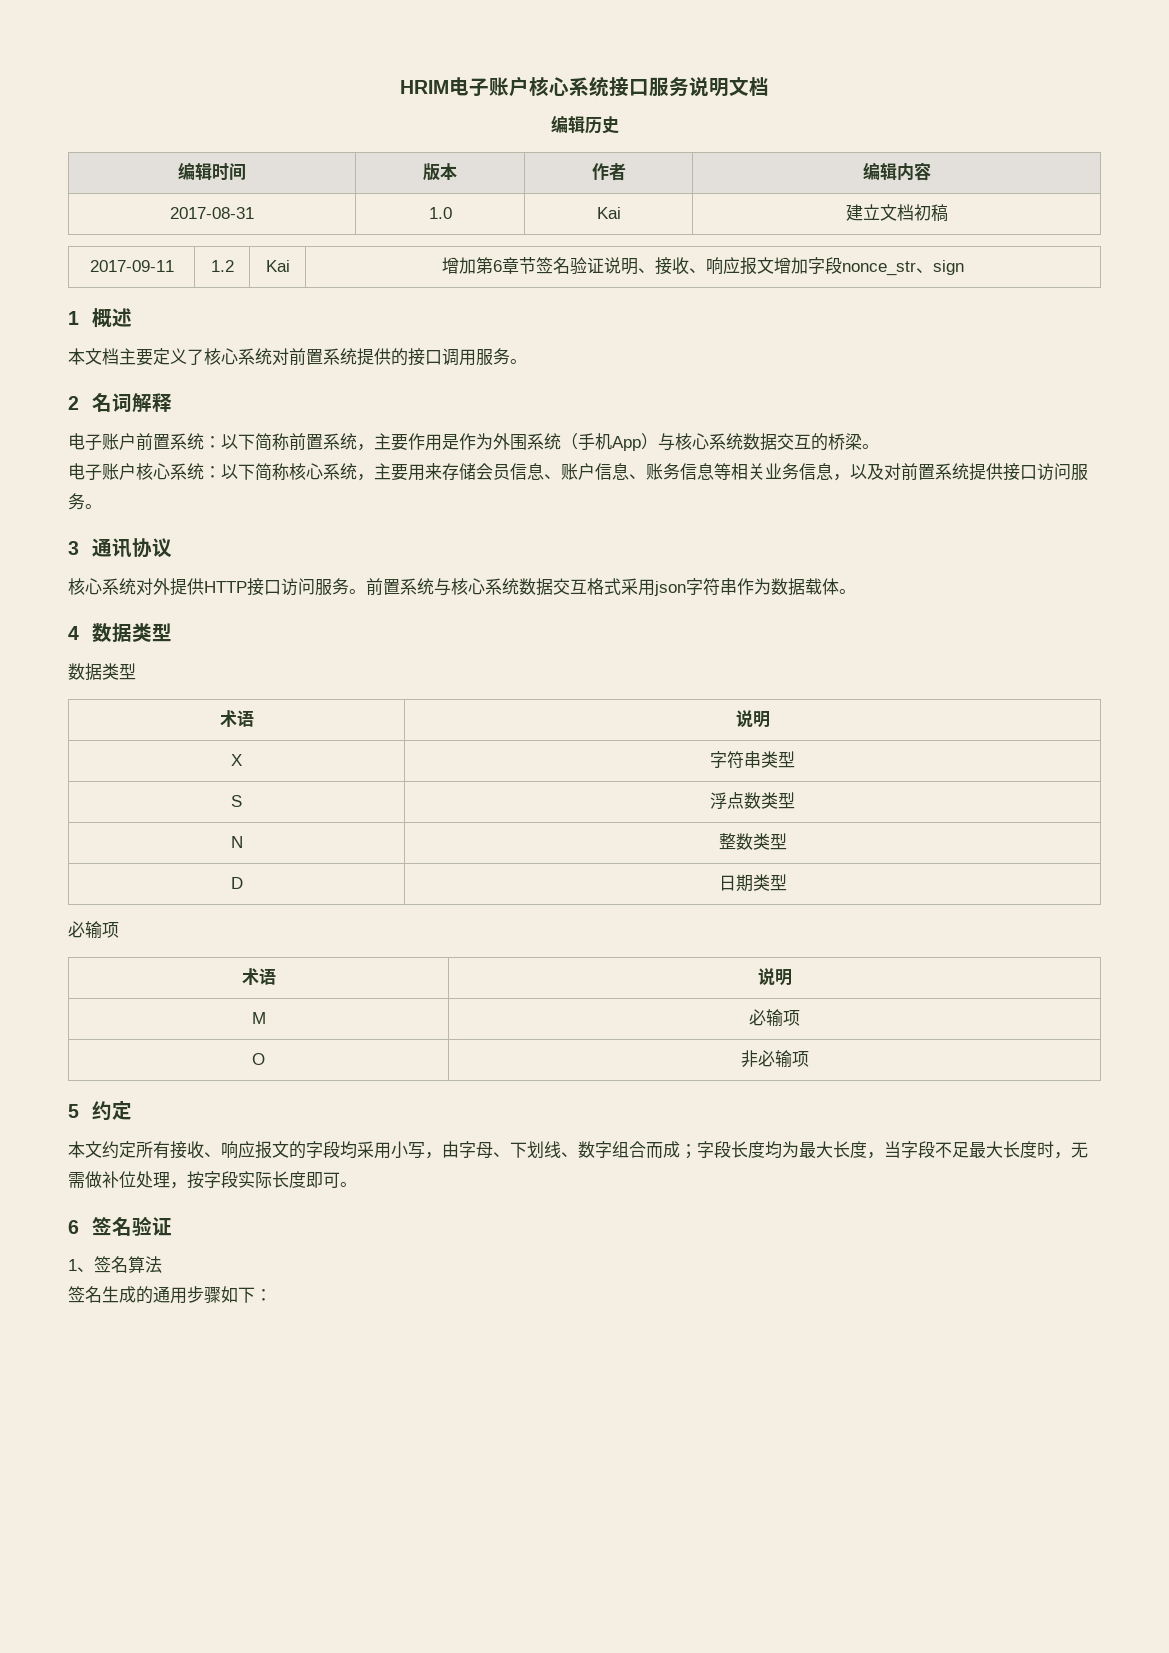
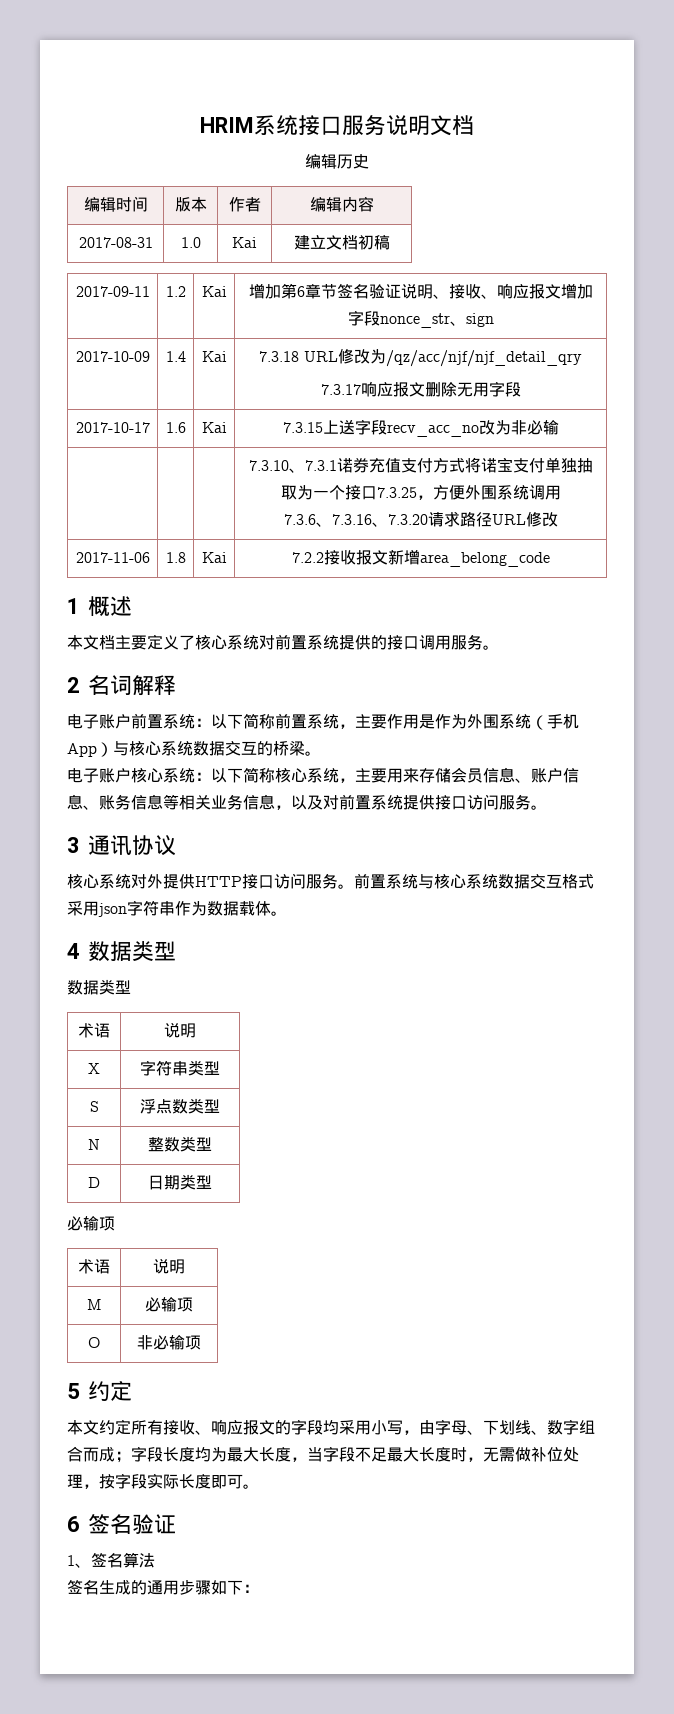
- HRIM电子账户核心系统接口服务说明文档
+ HRIM系统接口服务说明文档
+ 2017-10-09 | 1.4 | Kai | 7.3.18 URL修改为/qz/acc/njf/njf_detail_qry
+ 7.3.17响应报文删除无用字段
+ 2017-10-17 | 1.6 | Kai | 7.3.15上送字段recv_acc_no改为非必输
+ | | | 7.3.10、7.3.1诺券充值支付方式将诺宝支付单独抽取为一个接口7.3.25，方便外围系统调用
+ 7.3.6、7.3.16、7.3.20请求路径URL修改
+ 2017-11-06 | 1.8 | Kai | 7.2.2接收报文新增area_belong_code

